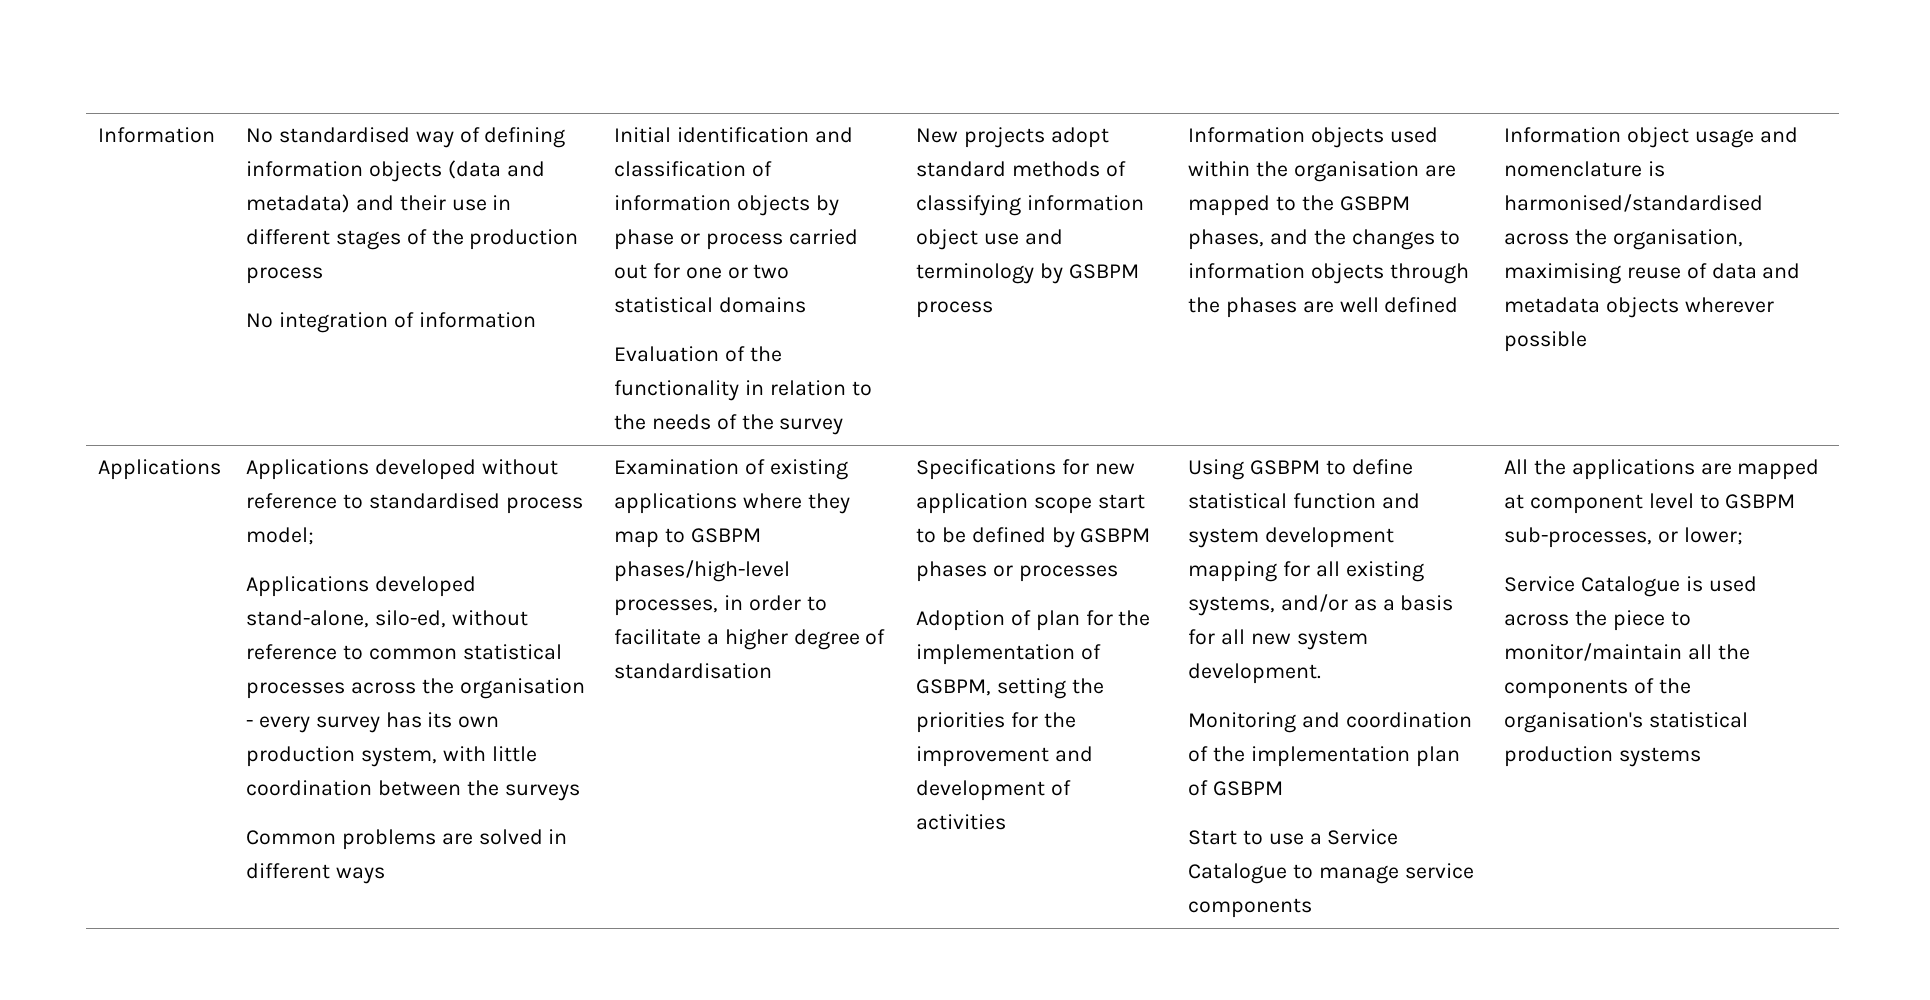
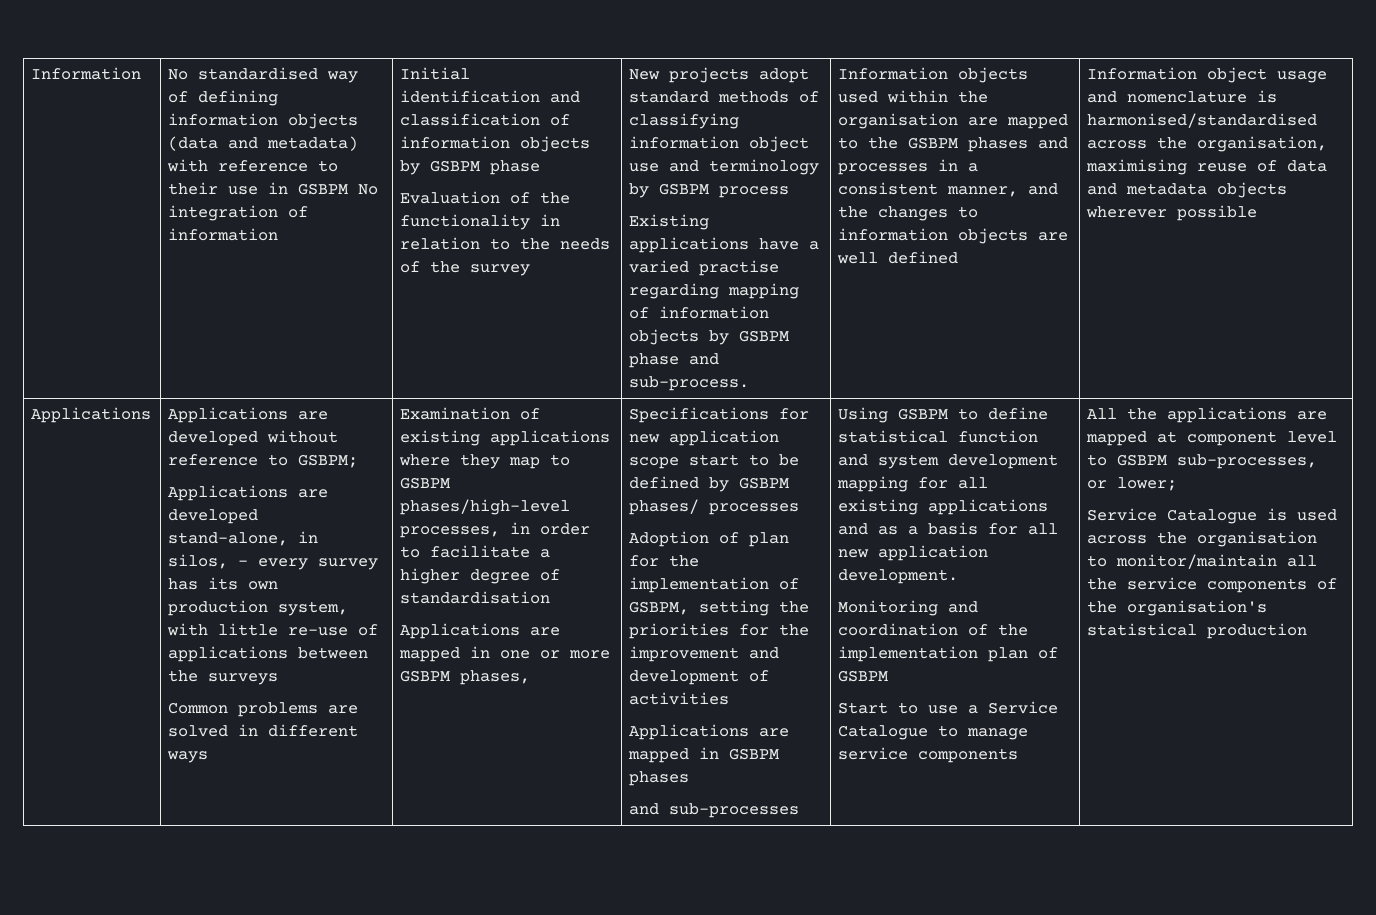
- No standardised way of defining information objects (data and metadata) and their use in different stages of the production process
- No integration of information
+ No standardised way of defining information objects (data and metadata) with reference to their use in GSBPM No integration of information
- Initial identification and classification of information objects by phase or process carried out for one or two statistical domains
+ Initial identification and classification of information objects by GSBPM phase
+ Existing applications have a varied practise regarding mapping of information objects by GSBPM phase and sub-process.
- Information objects used within the organisation are mapped to the GSBPM phases, and the changes to information objects through the phases are well defined
+ Information objects used within the organisation are mapped to the GSBPM phases and processes in a consistent manner, and the changes to information objects are well defined
- Applications developed without reference to standardised process model;
- Applications developed stand-alone, silo-ed, without reference to common statistical processes across the organisation - every survey has its own production system, with little coordination between the surveys
+ Applications are developed without reference to GSBPM;
+ Applications are developed stand-alone, in silos, - every survey has its own production system, with little re-use of applications between the surveys
+ Applications are mapped in one or more GSBPM phases,
- Specifications for new application scope start to be defined by GSBPM phases or processes
+ Specifications for new application scope start to be defined by GSBPM phases/ processes
+ Applications are mapped in GSBPM phases
+ and sub-processes
- Using GSBPM to define statistical function and system development mapping for all existing systems, and/or as a basis for all new system development.
+ Using GSBPM to define statistical function and system development mapping for all existing applications and as a basis for all new application development.
- Service Catalogue is used across the piece to monitor/maintain all the components of the organisation's statistical production systems
+ Service Catalogue is used across the organisation to monitor/maintain all the service components of the organisation's statistical production

